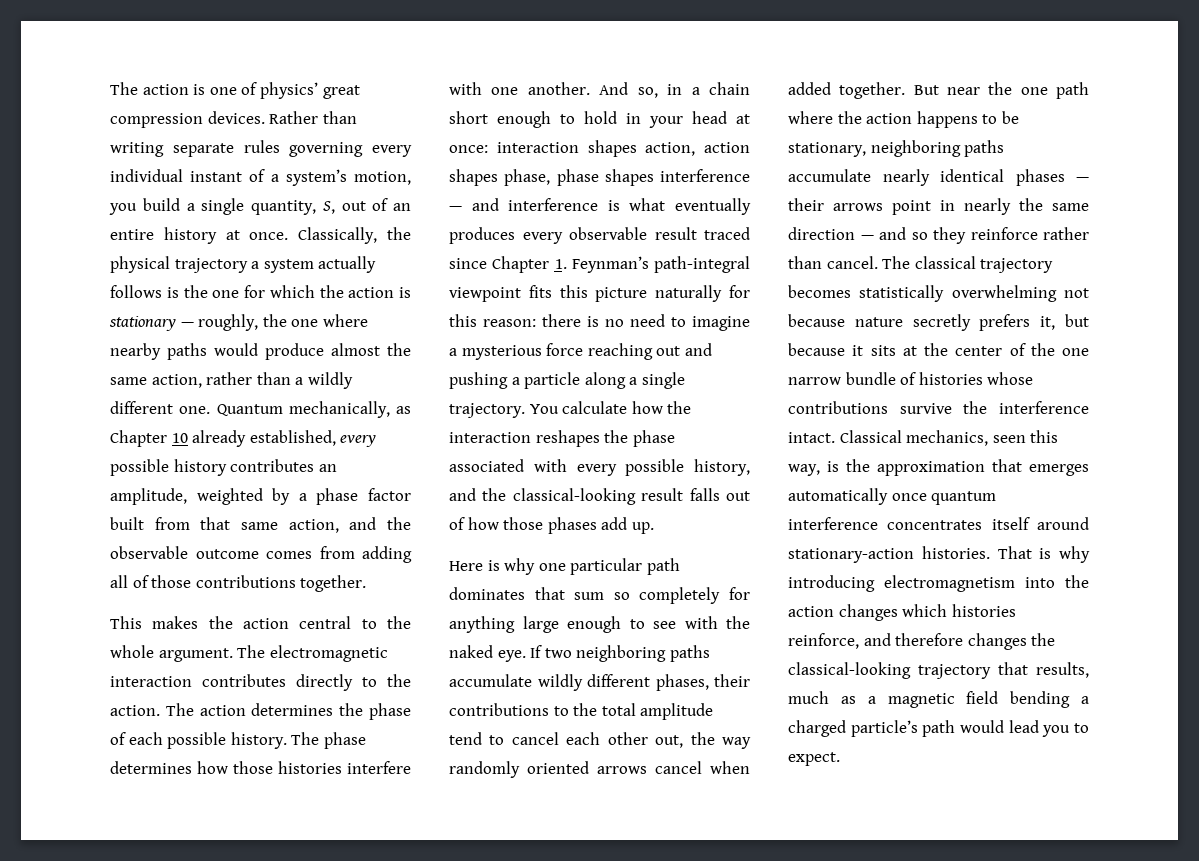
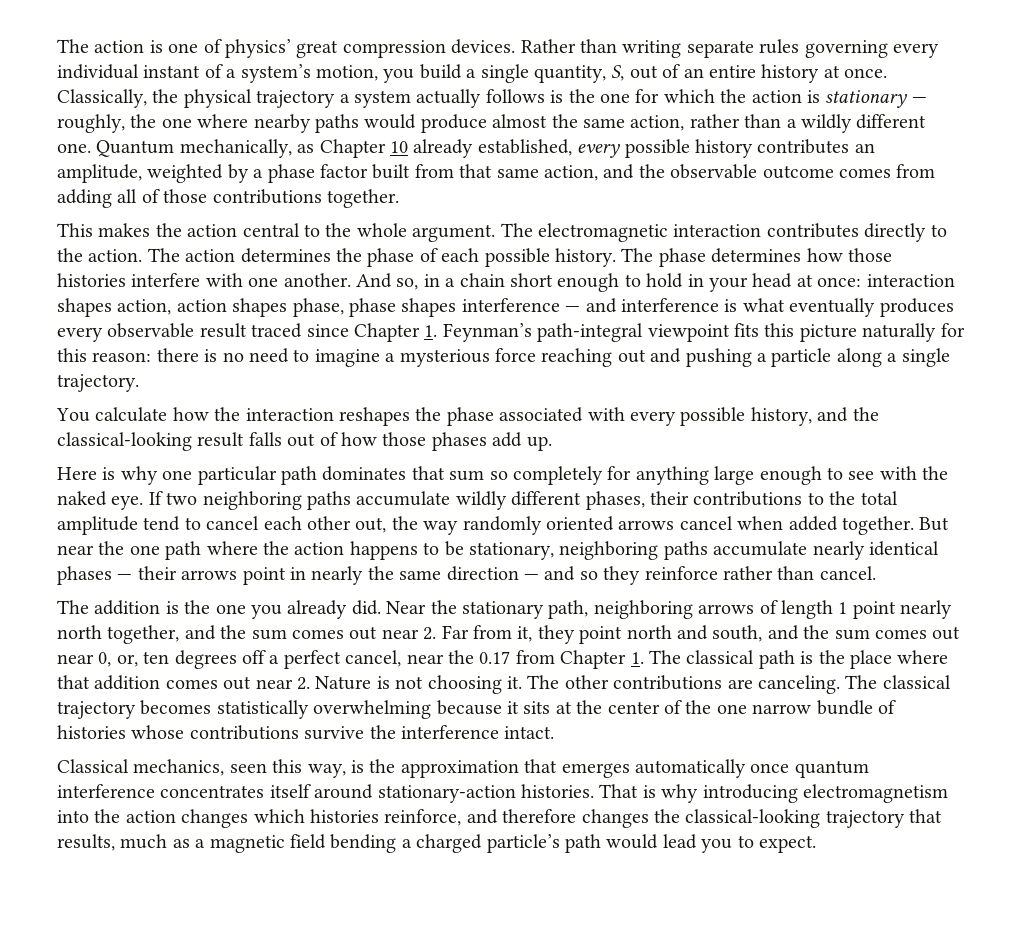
- there is no need to imagine a mysterious force reaching out and pushing a particle along a single trajectory. You calculate how the interaction reshapes the phase associated with every possible history, and the classical-looking result falls out of how those phases add up.
+ there is no need to imagine a mysterious force reaching out and pushing a particle along a single trajectory.
+ You calculate how the interaction reshapes the phase associated with every possible history, and the classical-looking result falls out of how those phases add up.
- But near the one path where the action happens to be stationary, neighboring paths accumulate nearly identical phases — their arrows point in nearly the same direction — and so they reinforce rather than cancel. The classical trajectory becomes statistically overwhelming not because nature secretly prefers it, but because it sits at the center of the one narrow bundle of histories whose contributions survive the interference intact. Classical mechanics, seen this way, is the approximation that emerges automatically once quantum interference concentrates itself around stationary-action histories.
+ But near the one path where the action happens to be stationary, neighboring paths accumulate nearly identical phases — their arrows point in nearly the same direction — and so they reinforce rather than cancel.
+ The addition is the one you already did. Near the stationary path, neighboring arrows of length 1 point nearly north together, and the sum comes out near 2. Far from it, they point north and south, and the sum comes out near 0, or, ten degrees off a perfect cancel, near the 0.17 from Chapter 1. The classical path is the place where that addition comes out near 2. Nature is not choosing it. The other contributions are canceling. The classical trajectory becomes statistically overwhelming because it sits at the center of the one narrow bundle of histories whose contributions survive the interference intact.
+ Classical mechanics, seen this way, is the approximation that emerges automatically once quantum interference concentrates itself around stationary-action histories.

